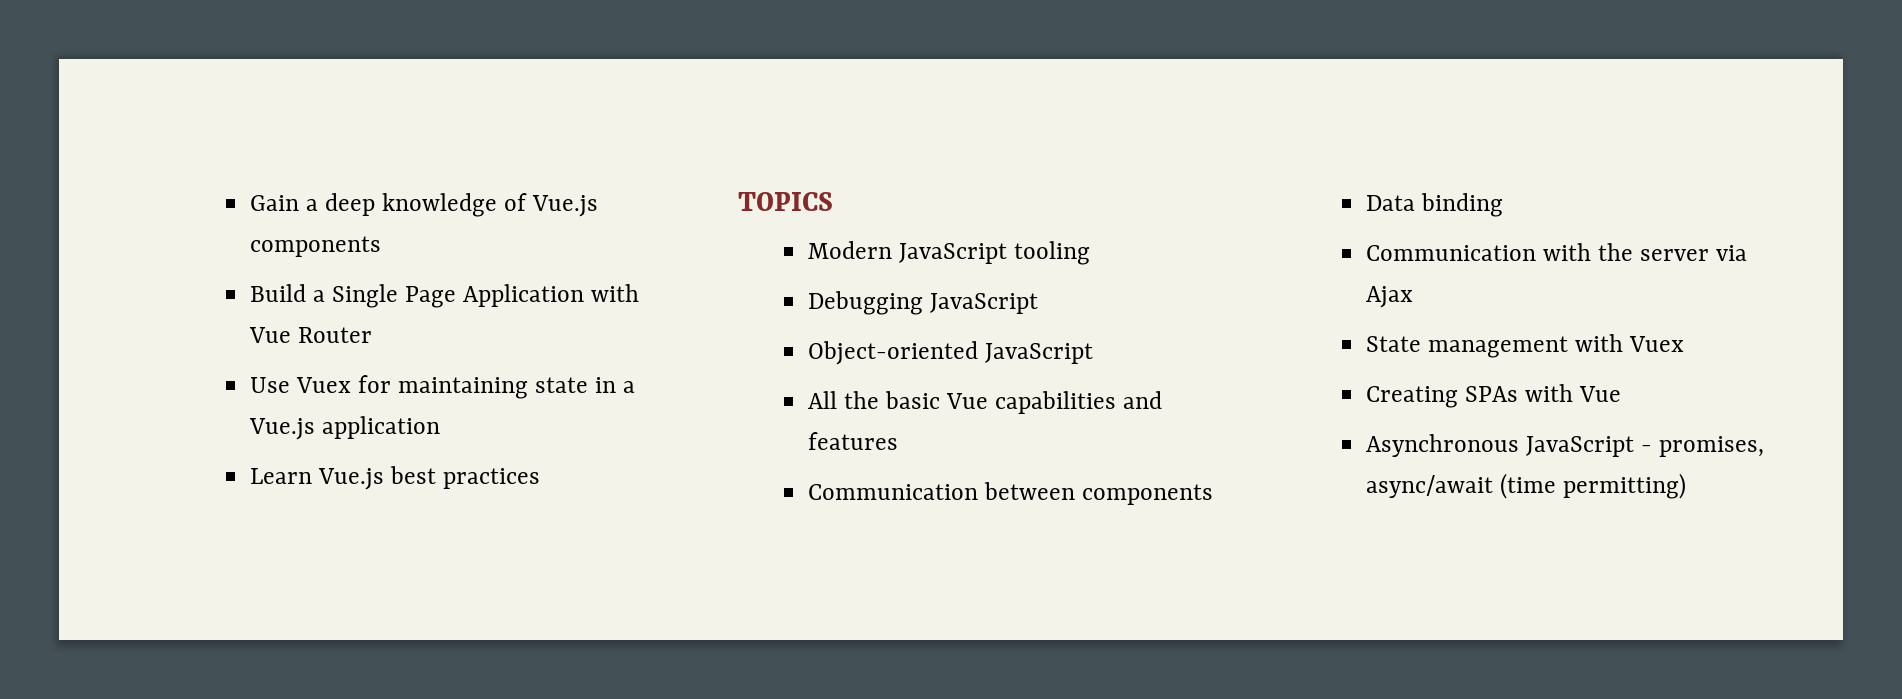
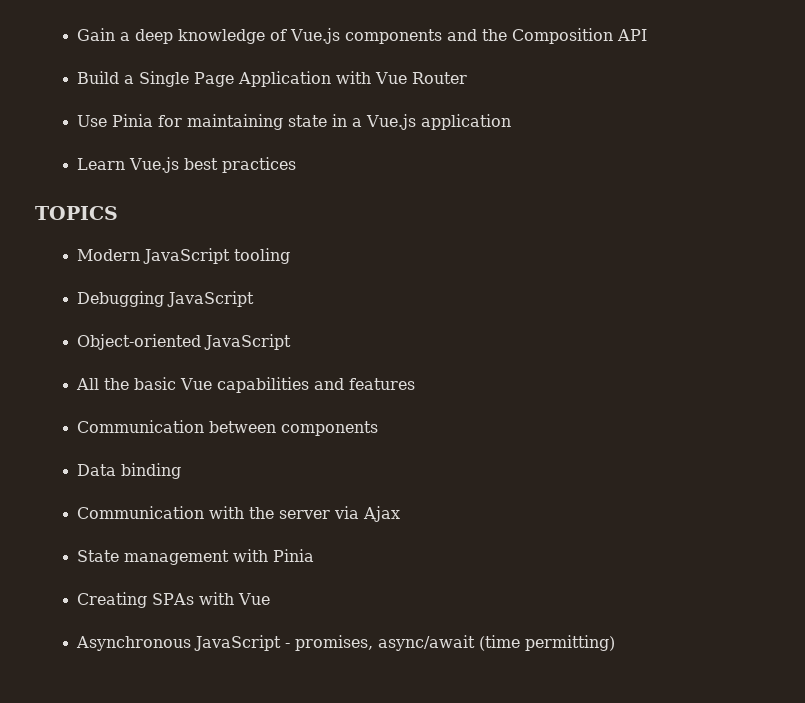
- Gain a deep knowledge of Vue.js components
+ Gain a deep knowledge of Vue.js components and the Composition API
- Use Vuex for maintaining state in a Vue.js application
+ Use Pinia for maintaining state in a Vue.js application
- State management with Vuex
+ State management with Pinia

